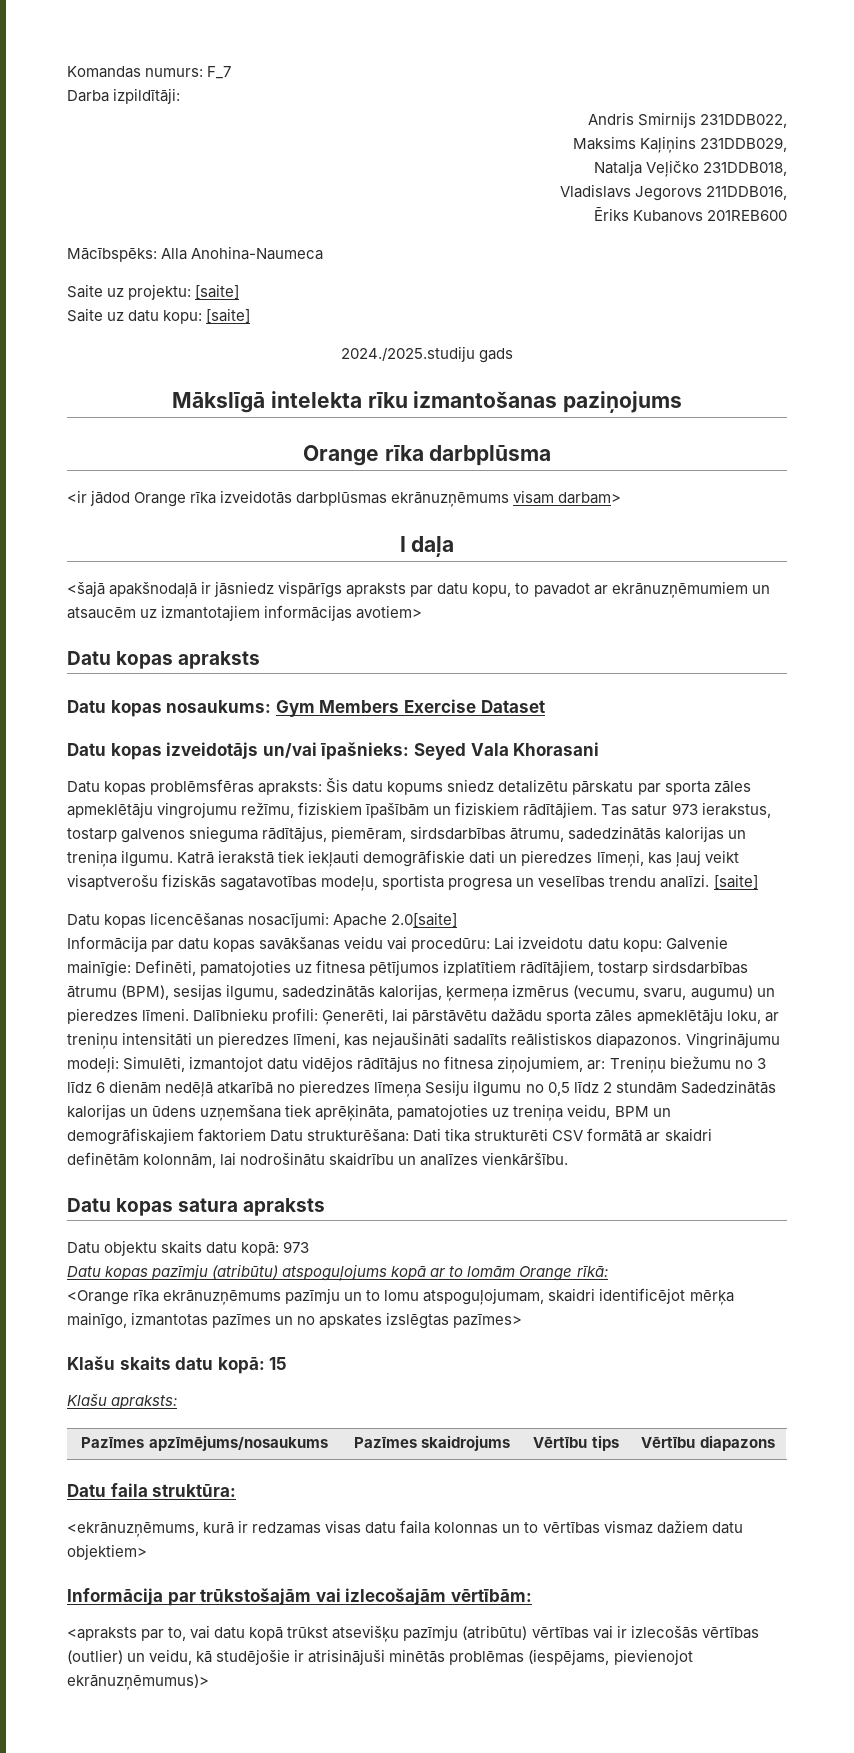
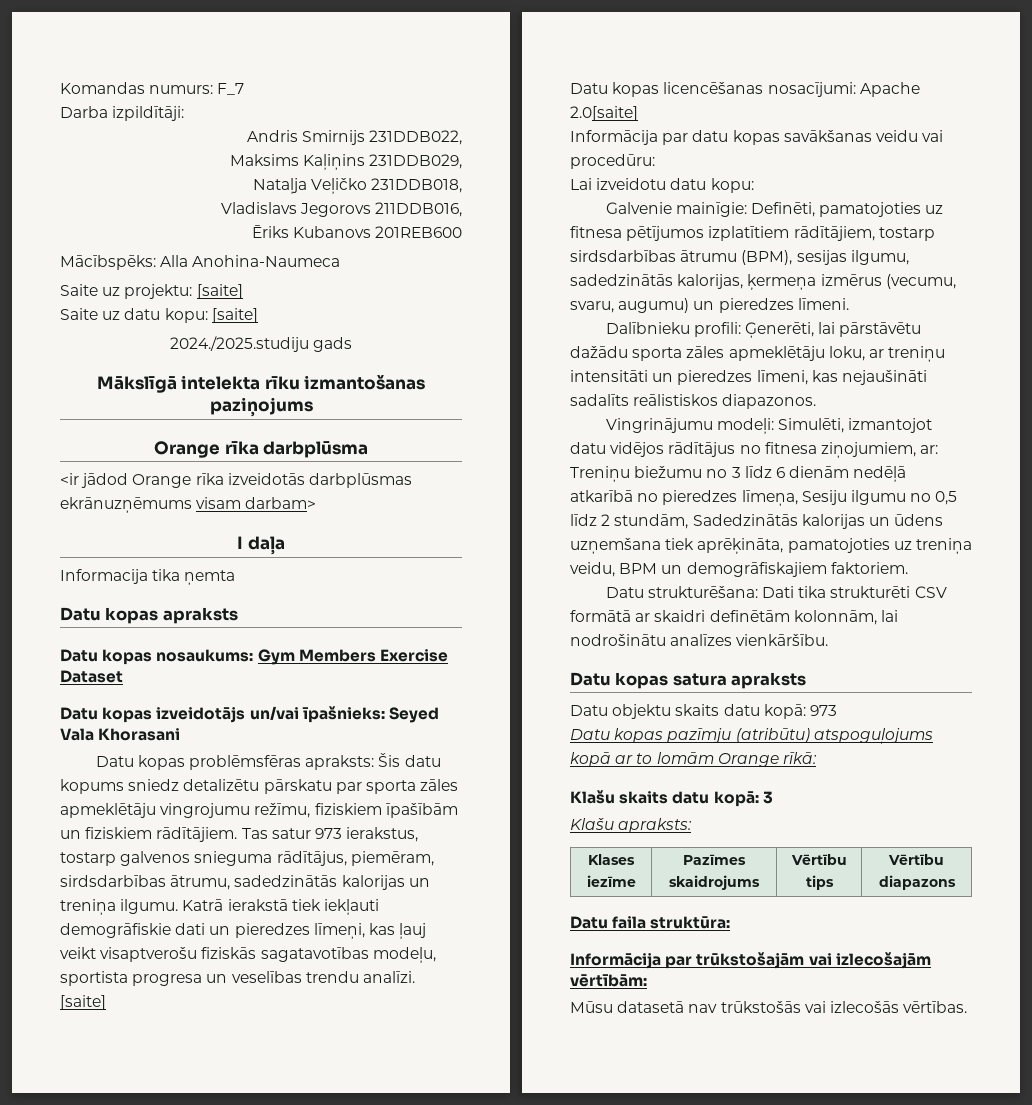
- Natalja Veļičko 231DDB018,
+ Nataļja Veļičko 231DDB018,
- <šajā apakšnodaļā ir jāsniedz vispārīgs apraksts par datu kopu, to pavadot ar ekrānuzņēmumiem un atsaucēm uz izmantotajiem informācijas avotiem>
+ Informacija tika ņemta
- Informācija par datu kopas savākšanas veidu vai procedūru: Lai izveidotu datu kopu: Galvenie mainīgie:
+ Informācija par datu kopas savākšanas veidu vai procedūru:
+ Lai izveidotu datu kopu:
+ Galvenie mainīgie:
- Definēti, pamatojoties uz fitnesa pētījumos izplatītiem rādītājiem, tostarp sirdsdarbības ātrumu (BPM), sesijas ilgumu, sadedzinātās kalorijas, ķermeņa izmērus (vecumu, svaru, augumu) un pieredzes līmeni. Dalībnieku profili:
+ Definēti, pamatojoties uz fitnesa pētījumos izplatītiem rādītājiem, tostarp sirdsdarbības ātrumu (BPM), sesijas ilgumu, sadedzinātās kalorijas, ķermeņa izmērus (vecumu, svaru, augumu) un pieredzes līmeni.
+ Dalībnieku profili:
- Ģenerēti, lai pārstāvētu dažādu sporta zāles apmeklētāju loku, ar treniņu intensitāti un pieredzes līmeni, kas nejaušināti sadalīts reālistiskos diapazonos. Vingrinājumu modeļi:
+ Ģenerēti, lai pārstāvētu dažādu sporta zāles apmeklētāju loku, ar treniņu intensitāti un pieredzes līmeni, kas nejaušināti sadalīts reālistiskos diapazonos.
+ Vingrinājumu modeļi:
- Treniņu biežumu no 3 līdz 6 dienām nedēļā atkarībā no pieredzes līmeņa Sesiju ilgumu no 0,5 līdz 2 stundām Sadedzinātās kalorijas un ūdens uzņemšana tiek aprēķināta, pamatojoties uz treniņa veidu, BPM un demogrāfiskajiem faktoriem Datu strukturēšana:
+ Treniņu biežumu no 3 līdz 6 dienām nedēļā atkarībā no pieredzes līmeņa, Sesiju ilgumu no 0,5 līdz 2 stundām, Sadedzinātās kalorijas un ūdens uzņemšana tiek aprēķināta, pamatojoties uz treniņa veidu, BPM un demogrāfiskajiem faktoriem.
+ Datu strukturēšana:
- Dati tika strukturēti CSV formātā ar skaidri definētām kolonnām, lai nodrošinātu skaidrību un analīzes vienkāršību.
+ Dati tika strukturēti CSV formātā ar skaidri definētām kolonnām, lai nodrošinātu analīzes vienkāršību.
- <Orange rīka ekrānuzņēmums pazīmju un to lomu atspoguļojumam, skaidri identificējot mērķa mainīgo, izmantotas pazīmes un no apskates izslēgtas pazīmes>
- Klašu skaits datu kopā: 15
+ Klašu skaits datu kopā: 3
- Pazīmes apzīmējums/nosaukums | Pazīmes skaidrojums | Vērtību tips | Vērtību diapazons
+ Klases iezīme | Pazīmes skaidrojums | Vērtību tips | Vērtību diapazons
- <ekrānuzņēmums, kurā ir redzamas visas datu faila kolonnas un to vērtības vismaz dažiem datu objektiem>
- <apraksts par to, vai datu kopā trūkst atsevišķu pazīmju (atribūtu) vērtības vai ir izlecošās vērtības (outlier) un veidu, kā studējošie ir atrisinājuši minētās problēmas (iespējams, pievienojot ekrānuzņēmumus)>
+ Mūsu datasetā nav trūkstošās vai izlecošās vērtības.

